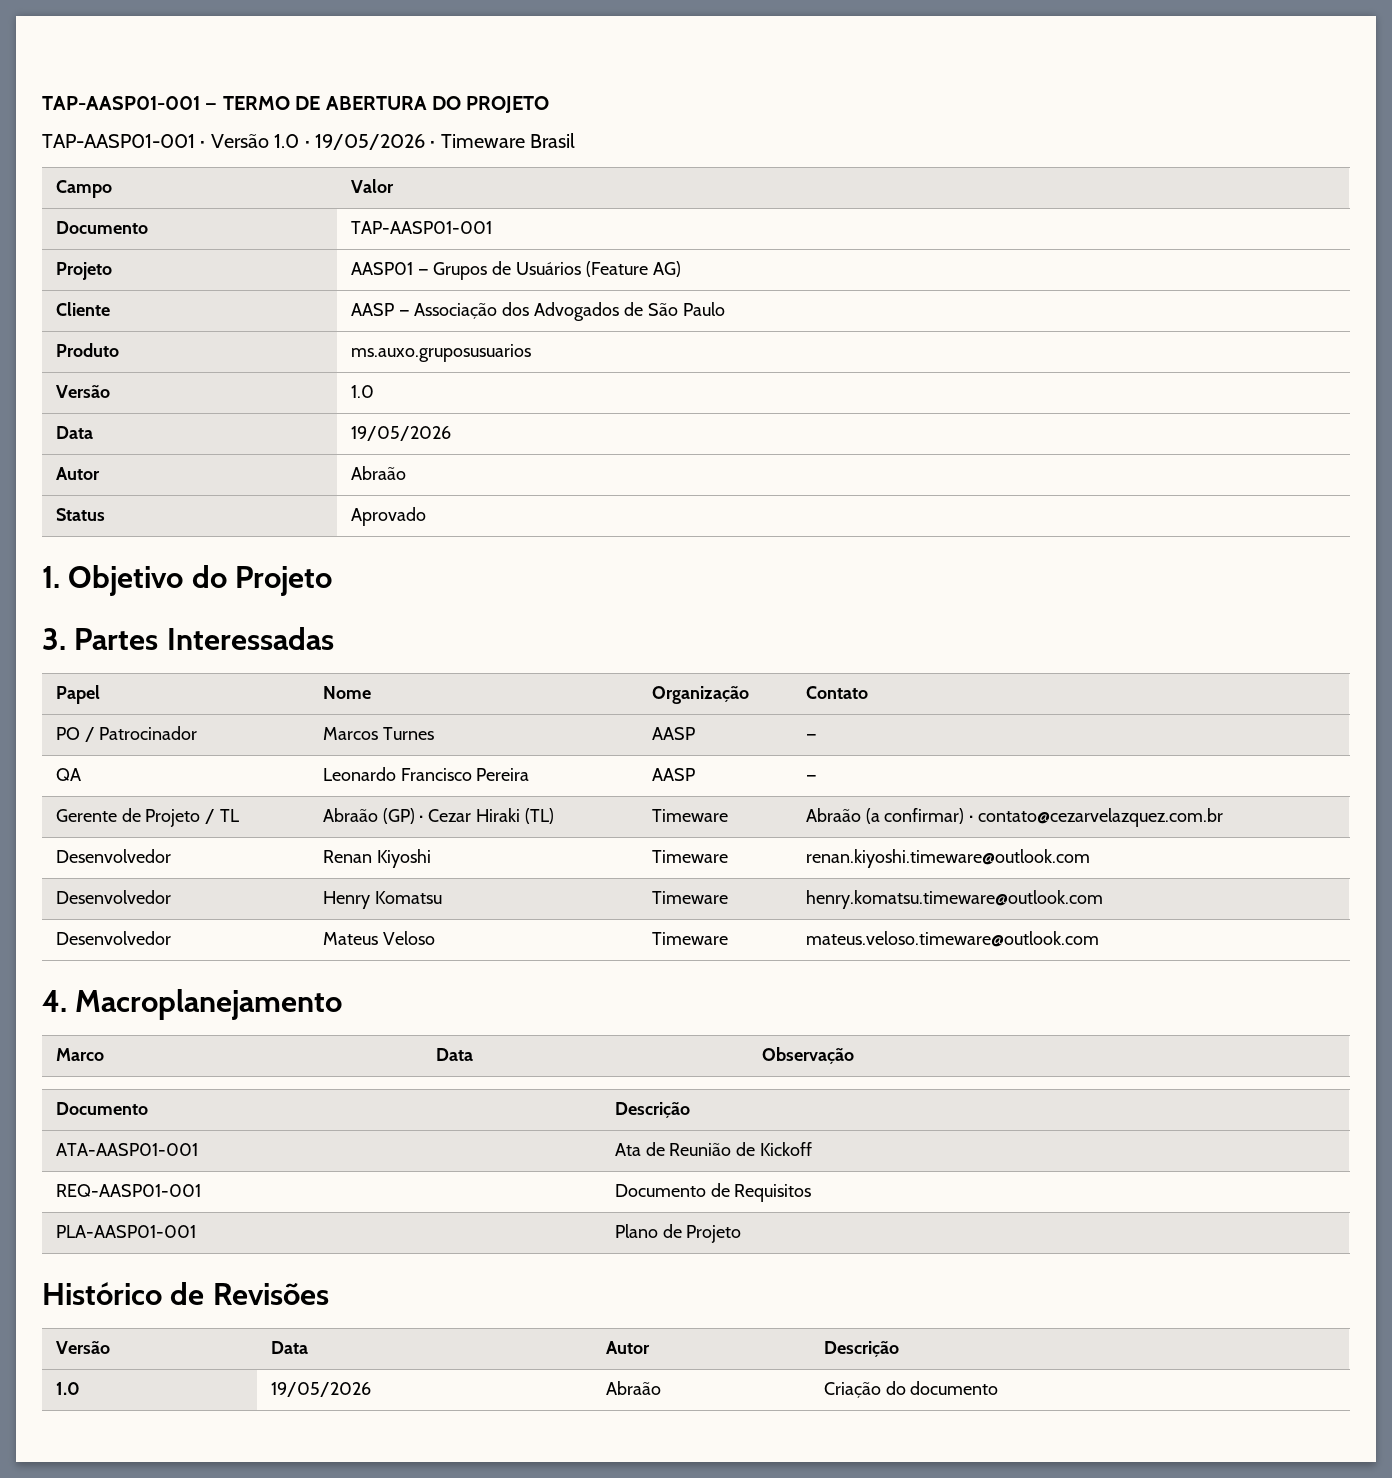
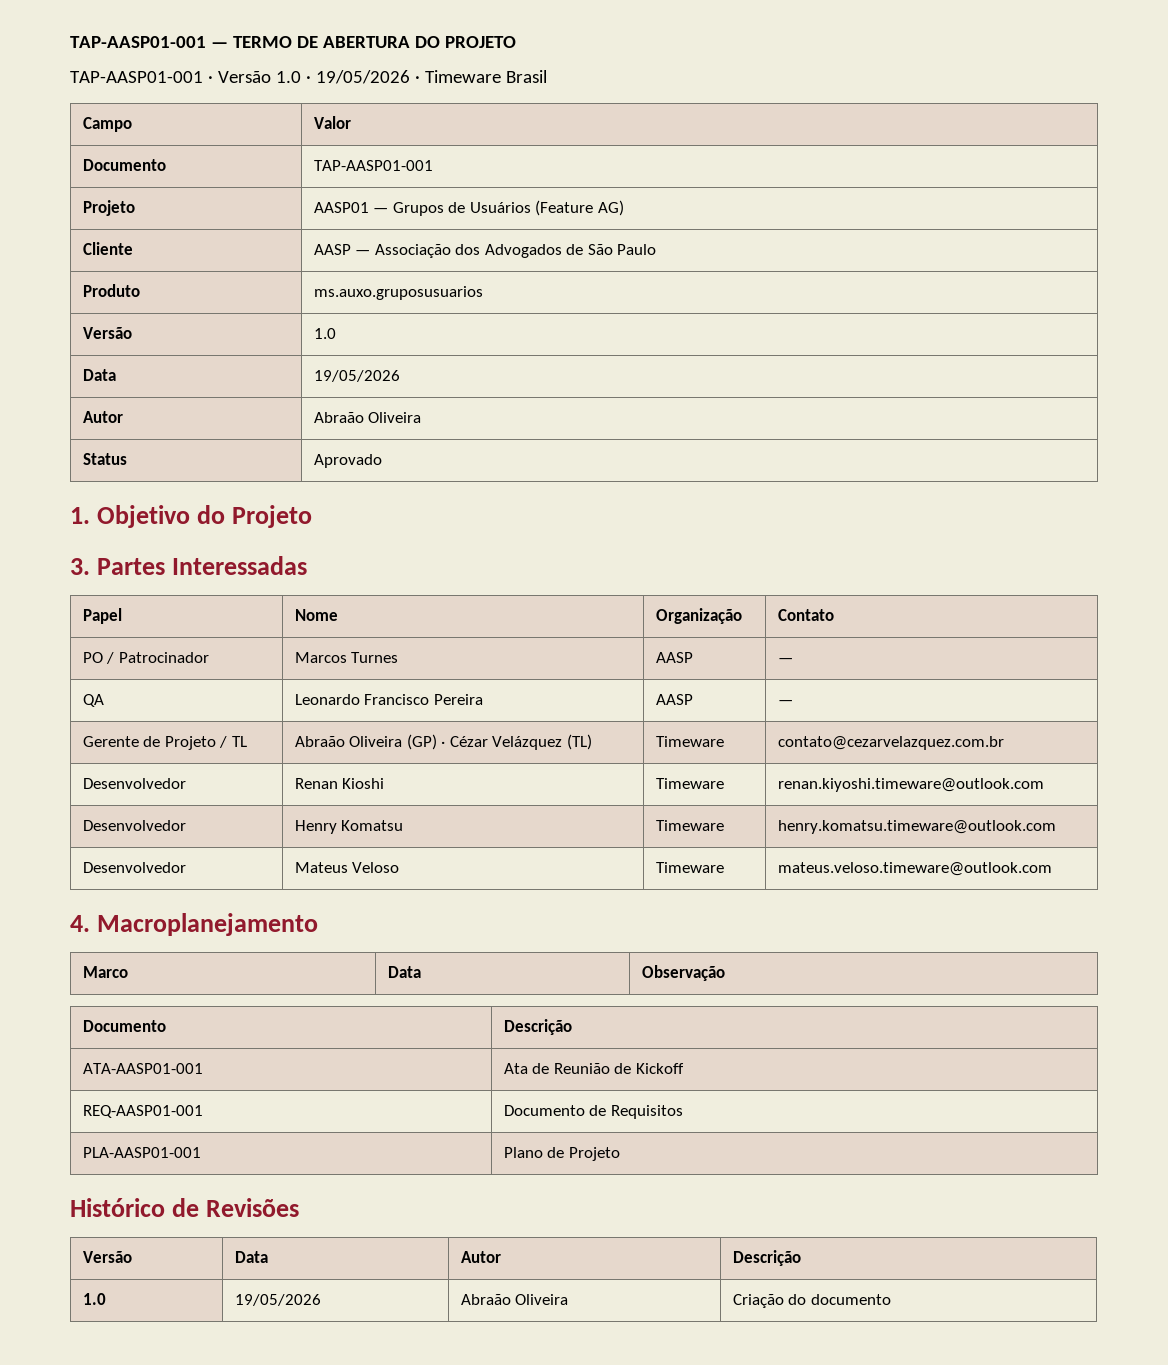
- Autor | Abraão
+ Autor | Abraão Oliveira
- Gerente de Projeto / TL | Abraão (GP) · Cezar Hiraki (TL) | Timeware | Abraão (a confirmar) · contato@cezarvelazquez.com.br
+ Gerente de Projeto / TL | Abraão Oliveira (GP) · Cézar Velázquez (TL) | Timeware | contato@cezarvelazquez.com.br
- Desenvolvedor | Renan Kiyoshi | Timeware | renan.kiyoshi.timeware@outlook.com
+ Desenvolvedor | Renan Kioshi | Timeware | renan.kiyoshi.timeware@outlook.com
- 1.0 | 19/05/2026 | Abraão | Criação do documento
+ 1.0 | 19/05/2026 | Abraão Oliveira | Criação do documento

